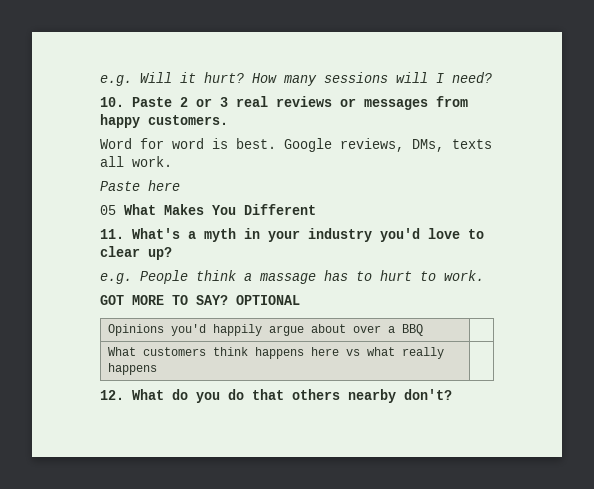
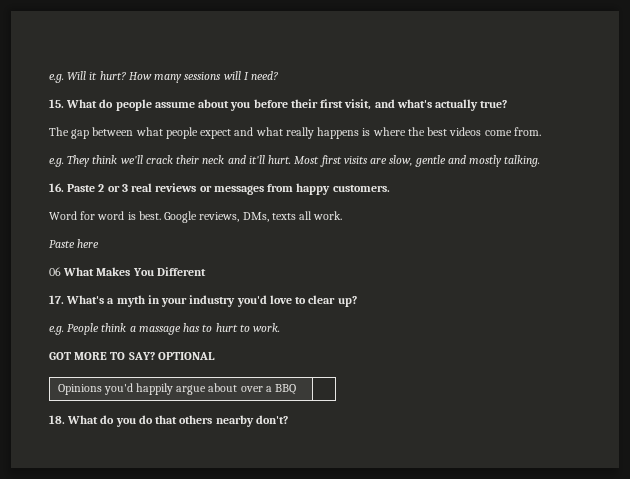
- 10. Paste 2 or 3 real reviews or messages from happy customers.
+ 15. What do people assume about you before their first visit, and what's actually true?
+ The gap between what people expect and what really happens is where the best videos come from.
+ e.g. They think we'll crack their neck and it'll hurt. Most first visits are slow, gentle and mostly talking.
+ 16. Paste 2 or 3 real reviews or messages from happy customers.
- 05 What Makes You Different
+ 06 What Makes You Different
- 11. What's a myth in your industry you'd love to clear up?
+ 17. What's a myth in your industry you'd love to clear up?
- What customers think happens here vs what really happens |
- 12. What do you do that others nearby don't?
+ 18. What do you do that others nearby don't?

